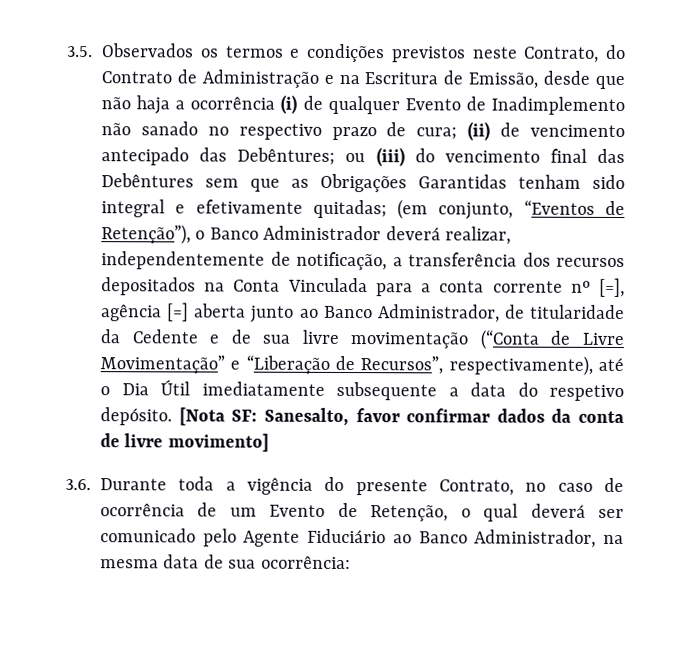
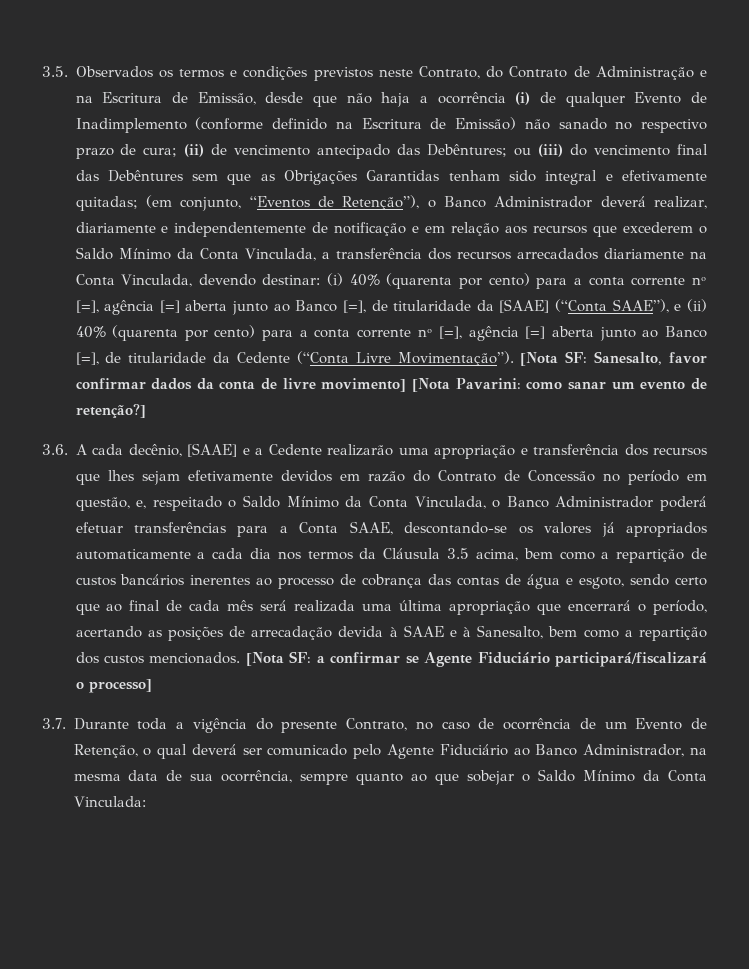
- 3.5. Observados os termos e condições previstos neste Contrato, do Contrato de Administração e na Escritura de Emissão, desde que não haja a ocorrência (i) de qualquer Evento de Inadimplemento não sanado no respectivo prazo de cura;
+ 3.5. Observados os termos e condições previstos neste Contrato, do Contrato de Administração e na Escritura de Emissão, desde que não haja a ocorrência (i) de qualquer Evento de Inadimplemento (conforme definido na Escritura de Emissão) não sanado no respectivo prazo de cura;
- (em conjunto, “Eventos de Retenção”), o Banco Administrador deverá realizar, independentemente de notificação, a transferência dos recursos depositados na Conta Vinculada para a conta corrente nº [=], agência [=] aberta junto ao Banco Administrador, de titularidade da Cedente e de sua livre movimentação (“Conta de Livre Movimentação” e “Liberação de Recursos”, respectivamente), até o Dia Útil imediatamente subsequente a data do respetivo depósito.
+ (em conjunto, “Eventos de Retenção”), o Banco Administrador deverá realizar, diariamente e independentemente de notificação e em relação aos recursos que excederem o Saldo Mínimo da Conta Vinculada, a transferência dos recursos arrecadados diariamente na Conta Vinculada, devendo destinar: (i) 40% (quarenta por cento) para a conta corrente nº [=], agência [=] aberta junto ao Banco [=], de titularidade da [SAAE] (“Conta SAAE”), e (ii) 40% (quarenta por cento) para a conta corrente nº [=], agência [=] aberta junto ao Banco [=], de titularidade da Cedente (“Conta Livre Movimentação”).
- [Nota SF: Sanesalto, favor confirmar dados da conta de livre movimento]
- 3.6. Durante toda a vigência do presente Contrato, no caso de ocorrência de um Evento de Retenção, o qual deverá ser comunicado pelo Agente Fiduciário ao Banco Administrador, na mesma data de sua ocorrência:
+ [Nota SF: Sanesalto, favor confirmar dados da conta de livre movimento] [Nota Pavarini: como sanar um evento de retenção?]
+ 3.6. A cada decênio, [SAAE] e a Cedente realizarão uma apropriação e transferência dos recursos que lhes sejam efetivamente devidos em razão do Contrato de Concessão no período em questão, e, respeitado o Saldo Mínimo da Conta Vinculada, o Banco Administrador poderá efetuar transferências para a Conta SAAE, descontando-se os valores já apropriados automaticamente a cada dia nos termos da Cláusula 3.5 acima, bem como a repartição de custos bancários inerentes ao processo de cobrança das contas de água e esgoto, sendo certo que ao final de cada mês será realizada uma última apropriação que encerrará o período, acertando as posições de arrecadação devida à SAAE e à Sanesalto, bem como a repartição dos custos mencionados. [Nota SF: a confirmar se Agente Fiduciário participará/fiscalizará o processo]
+ 3.7. Durante toda a vigência do presente Contrato, no caso de ocorrência de um Evento de Retenção, o qual deverá ser comunicado pelo Agente Fiduciário ao Banco Administrador, na mesma data de sua ocorrência, sempre quanto ao que sobejar o Saldo Mínimo da Conta Vinculada:

